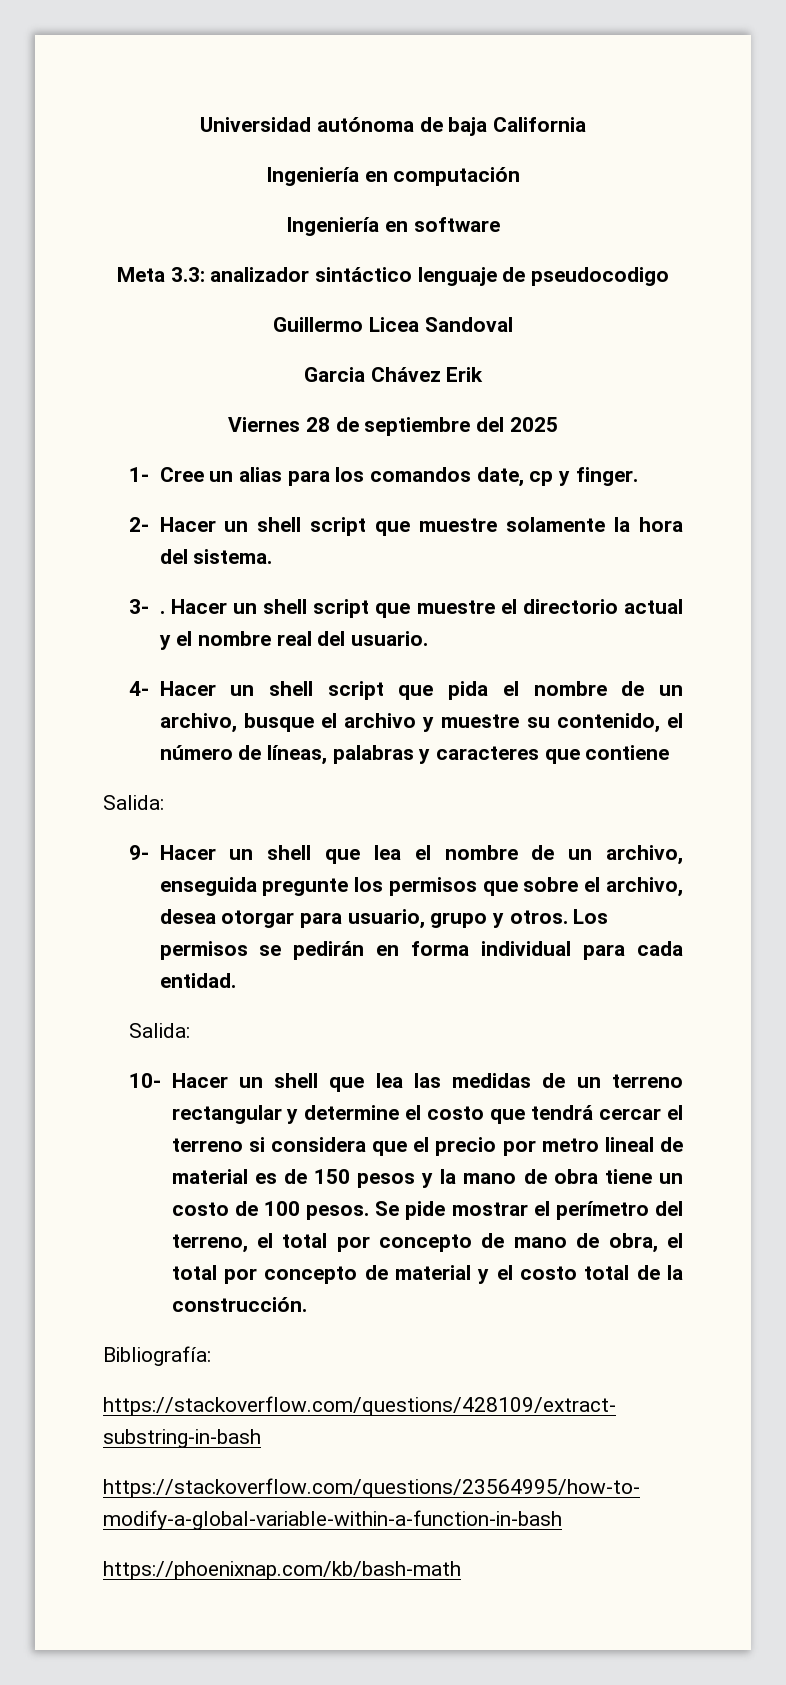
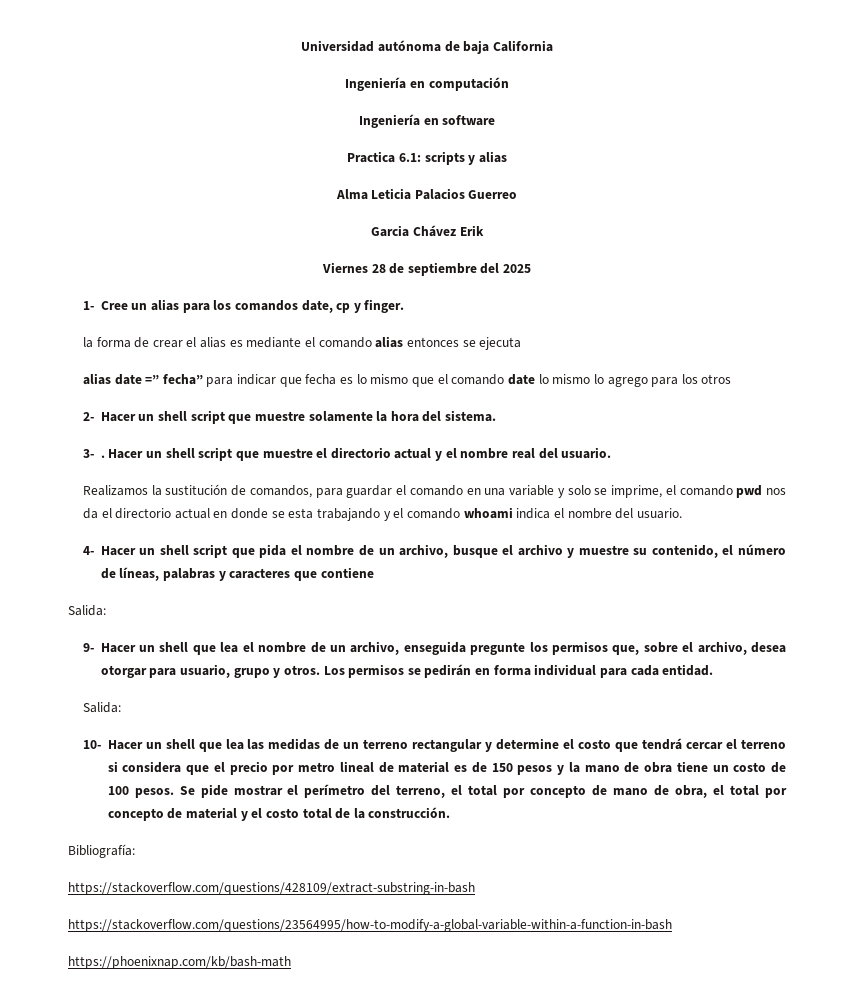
- Meta 3.3: analizador sintáctico lenguaje de pseudocodigo
- Guillermo Licea Sandoval
+ Practica 6.1: scripts y alias
+ Alma Leticia Palacios Guerreo
+ la forma de crear el alias es mediante el comando alias entonces se ejecuta
+ alias date =” fecha” para indicar que fecha es lo mismo que el comando date lo mismo lo agrego para los otros
+ Realizamos la sustitución de comandos, para guardar el comando en una variable y solo se imprime, el comando pwd nos da el directorio actual en donde se esta trabajando y el comando whoami indica el nombre del usuario.
- 9- Hacer un shell que lea el nombre de un archivo, enseguida pregunte los permisos que sobre el archivo, desea otorgar para usuario, grupo y otros.
+ 9- Hacer un shell que lea el nombre de un archivo, enseguida pregunte los permisos que, sobre el archivo, desea otorgar para usuario, grupo y otros.

